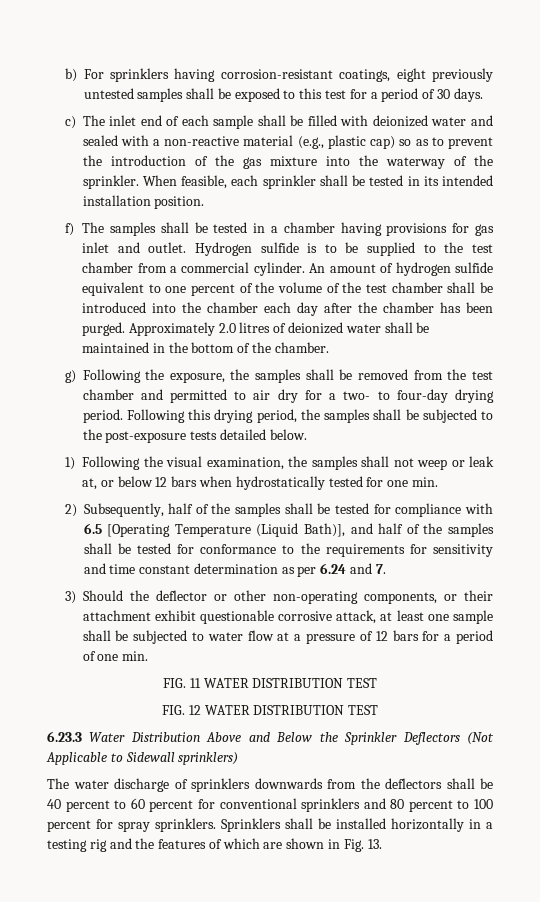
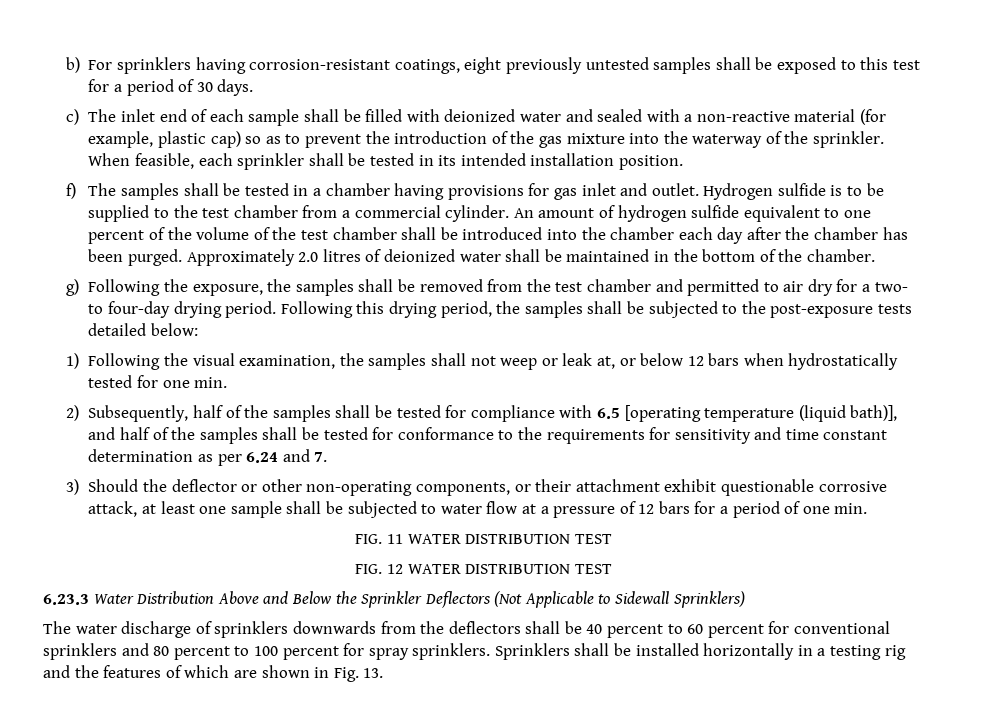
- c) The inlet end of each sample shall be filled with deionized water and sealed with a non-reactive material (e.g., plastic cap) so as to prevent the introduction of the gas mixture into the waterway of the sprinkler.
+ c) The inlet end of each sample shall be filled with deionized water and sealed with a non-reactive material (for example, plastic cap) so as to prevent the introduction of the gas mixture into the waterway of the sprinkler.
- Following this drying period, the samples shall be subjected to the post-exposure tests detailed below.
+ Following this drying period, the samples shall be subjected to the post-exposure tests detailed below:
- 2) Subsequently, half of the samples shall be tested for compliance with 6.5 [Operating Temperature (Liquid Bath)], and half of the samples shall be tested for conformance to the requirements for sensitivity and time constant determination as per 6.24 and 7.
+ 2) Subsequently, half of the samples shall be tested for compliance with 6.5 [operating temperature (liquid bath)], and half of the samples shall be tested for conformance to the requirements for sensitivity and time constant determination as per 6.24 and 7.
- 6.23.3 Water Distribution Above and Below the Sprinkler Deflectors (Not Applicable to Sidewall sprinklers)
+ 6.23.3 Water Distribution Above and Below the Sprinkler Deflectors (Not Applicable to Sidewall Sprinklers)

